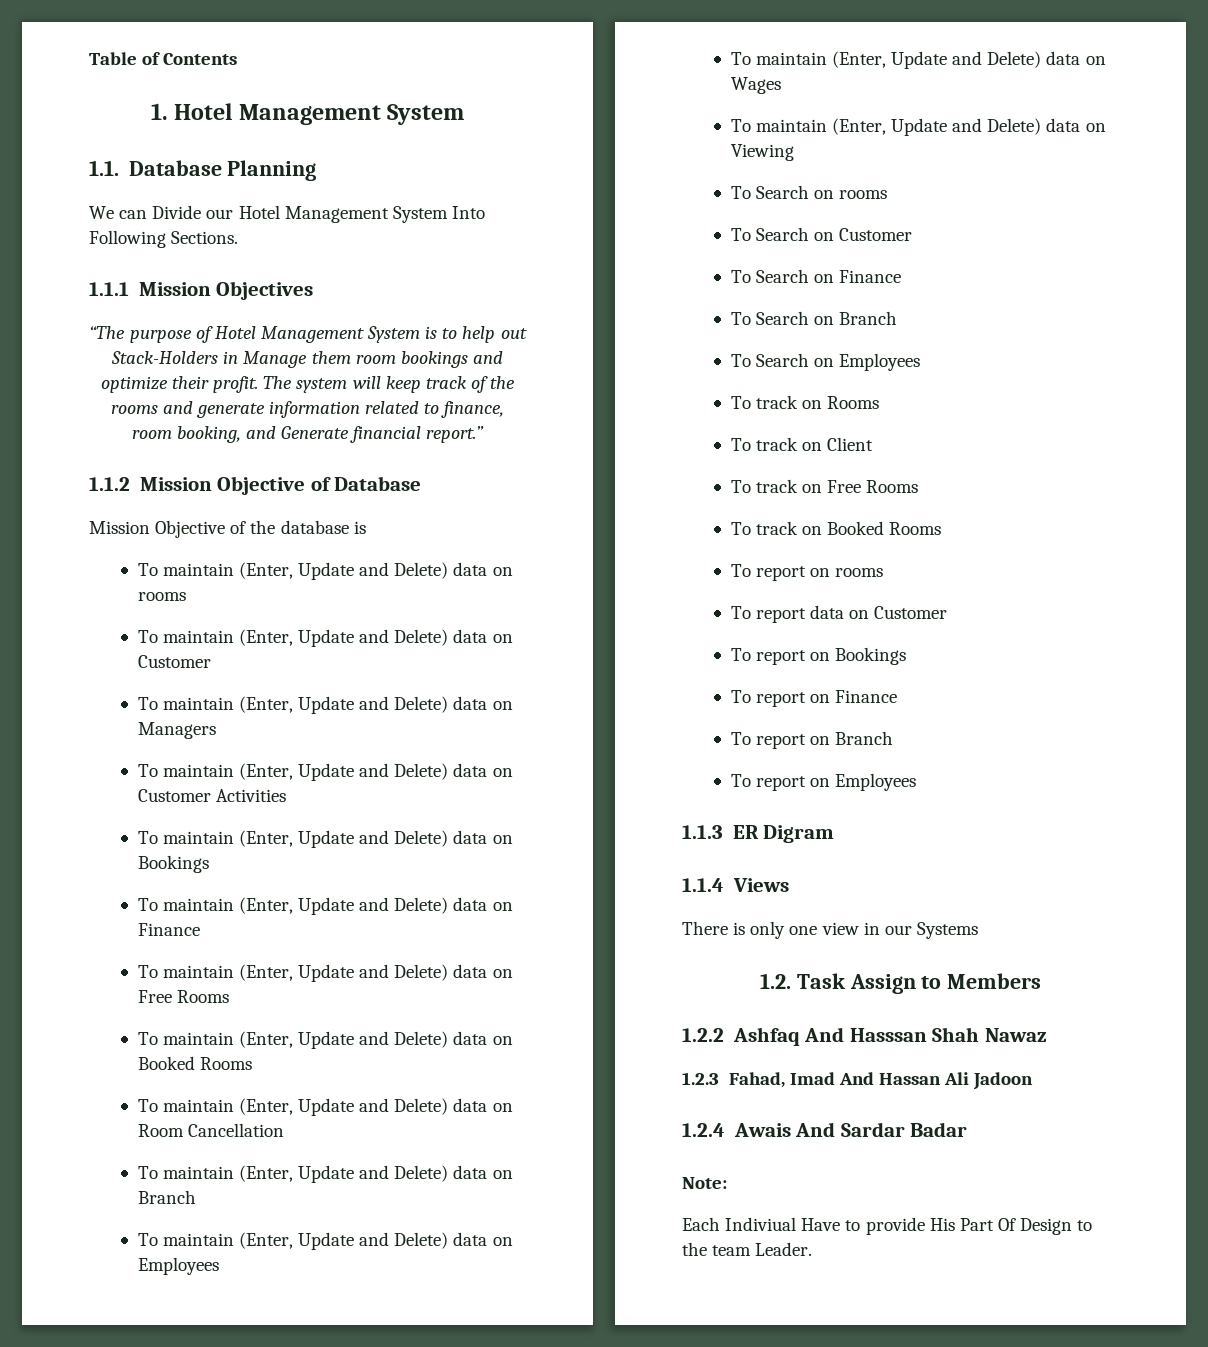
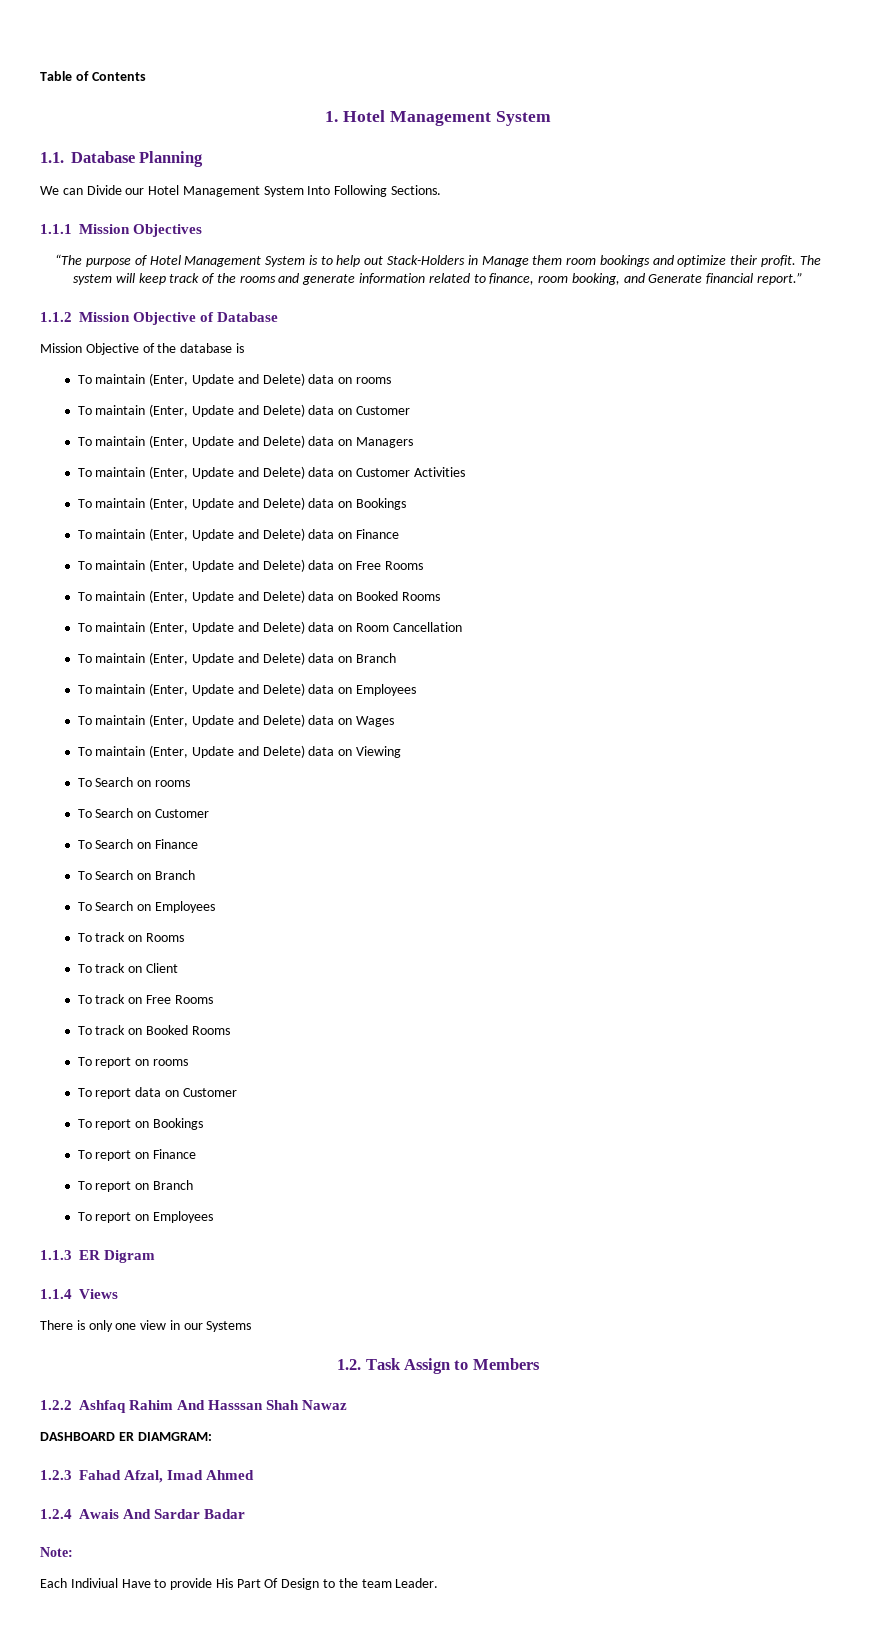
- 1.2.2 Ashfaq And Hasssan Shah Nawaz
+ 1.2.2 Ashfaq Rahim And Hasssan Shah Nawaz
- 1.2.3 Fahad, Imad And Hassan Ali Jadoon
+ DASHBOARD ER DIAMGRAM:
+ 1.2.3 Fahad Afzal, Imad Ahmed

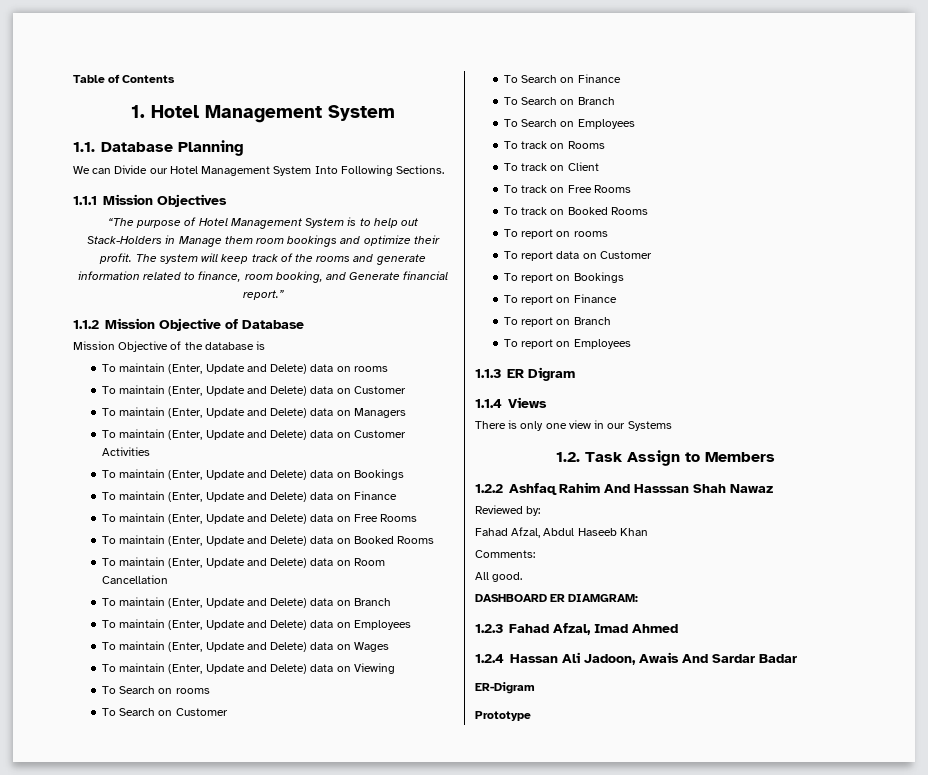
+ Reviewed by:
+ Fahad Afzal, Abdul Haseeb Khan
+ Comments:
+ All good.
- 1.2.4 Awais And Sardar Badar
+ 1.2.4 Hassan Ali Jadoon, Awais And Sardar Badar
- Note:
- Each Indiviual Have to provide His Part Of Design to the team Leader.
+ ER-Digram
+ Prototype

